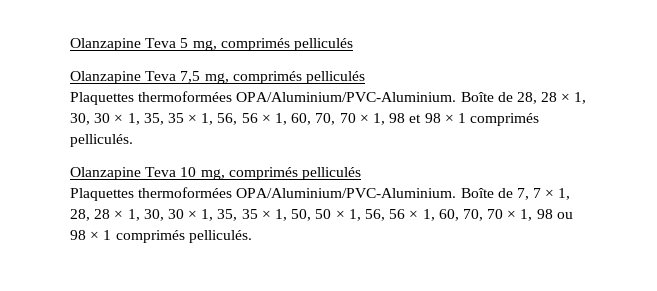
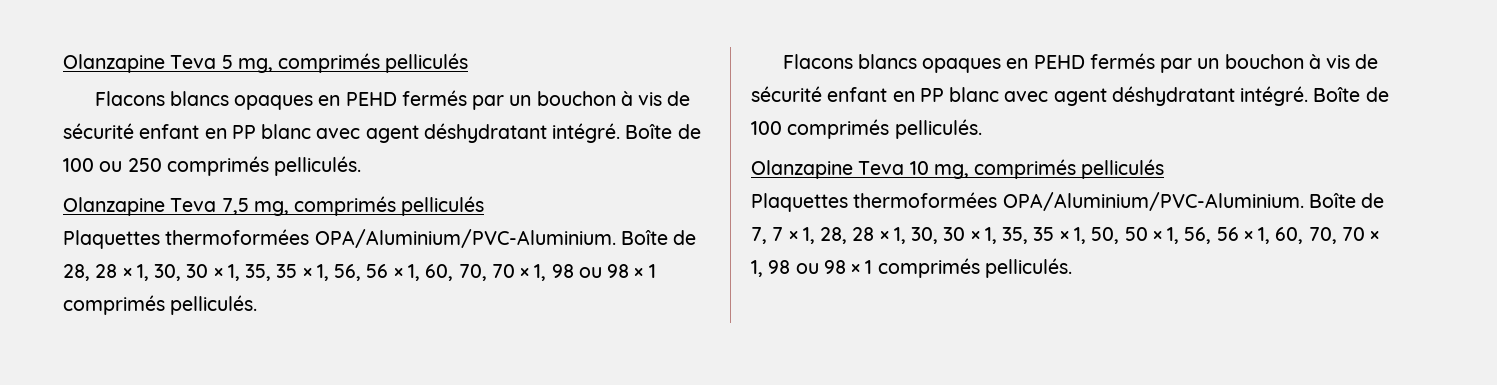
+ Flacons blancs opaques en PEHD fermés par un bouchon à vis de sécurité enfant en PP blanc avec agent déshydratant intégré. Boîte de 100 ou 250 comprimés pelliculés.
- Boîte de 28, 28 × 1, 30, 30 × 1, 35, 35 × 1, 56, 56 × 1, 60, 70, 70 × 1, 98 et 98 × 1 comprimés pelliculés.
+ Boîte de 28, 28 × 1, 30, 30 × 1, 35, 35 × 1, 56, 56 × 1, 60, 70, 70 × 1, 98 ou 98 × 1 comprimés pelliculés.
+ Flacons blancs opaques en PEHD fermés par un bouchon à vis de sécurité enfant en PP blanc avec agent déshydratant intégré. Boîte de 100 comprimés pelliculés.

